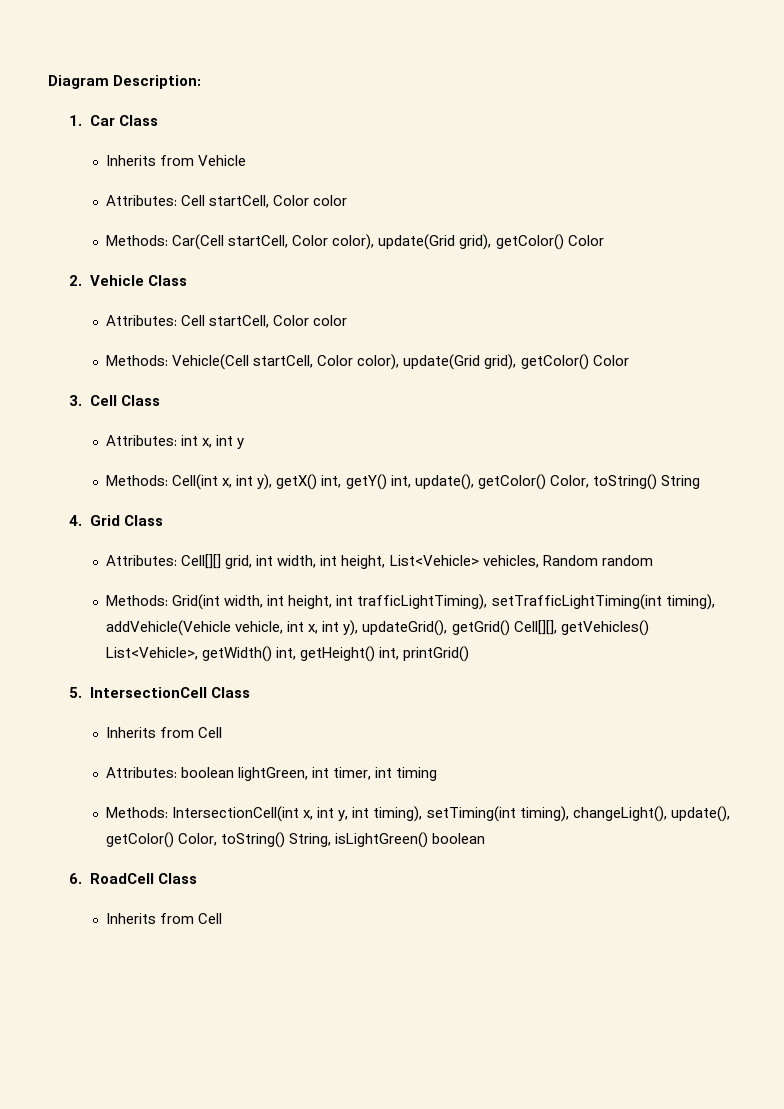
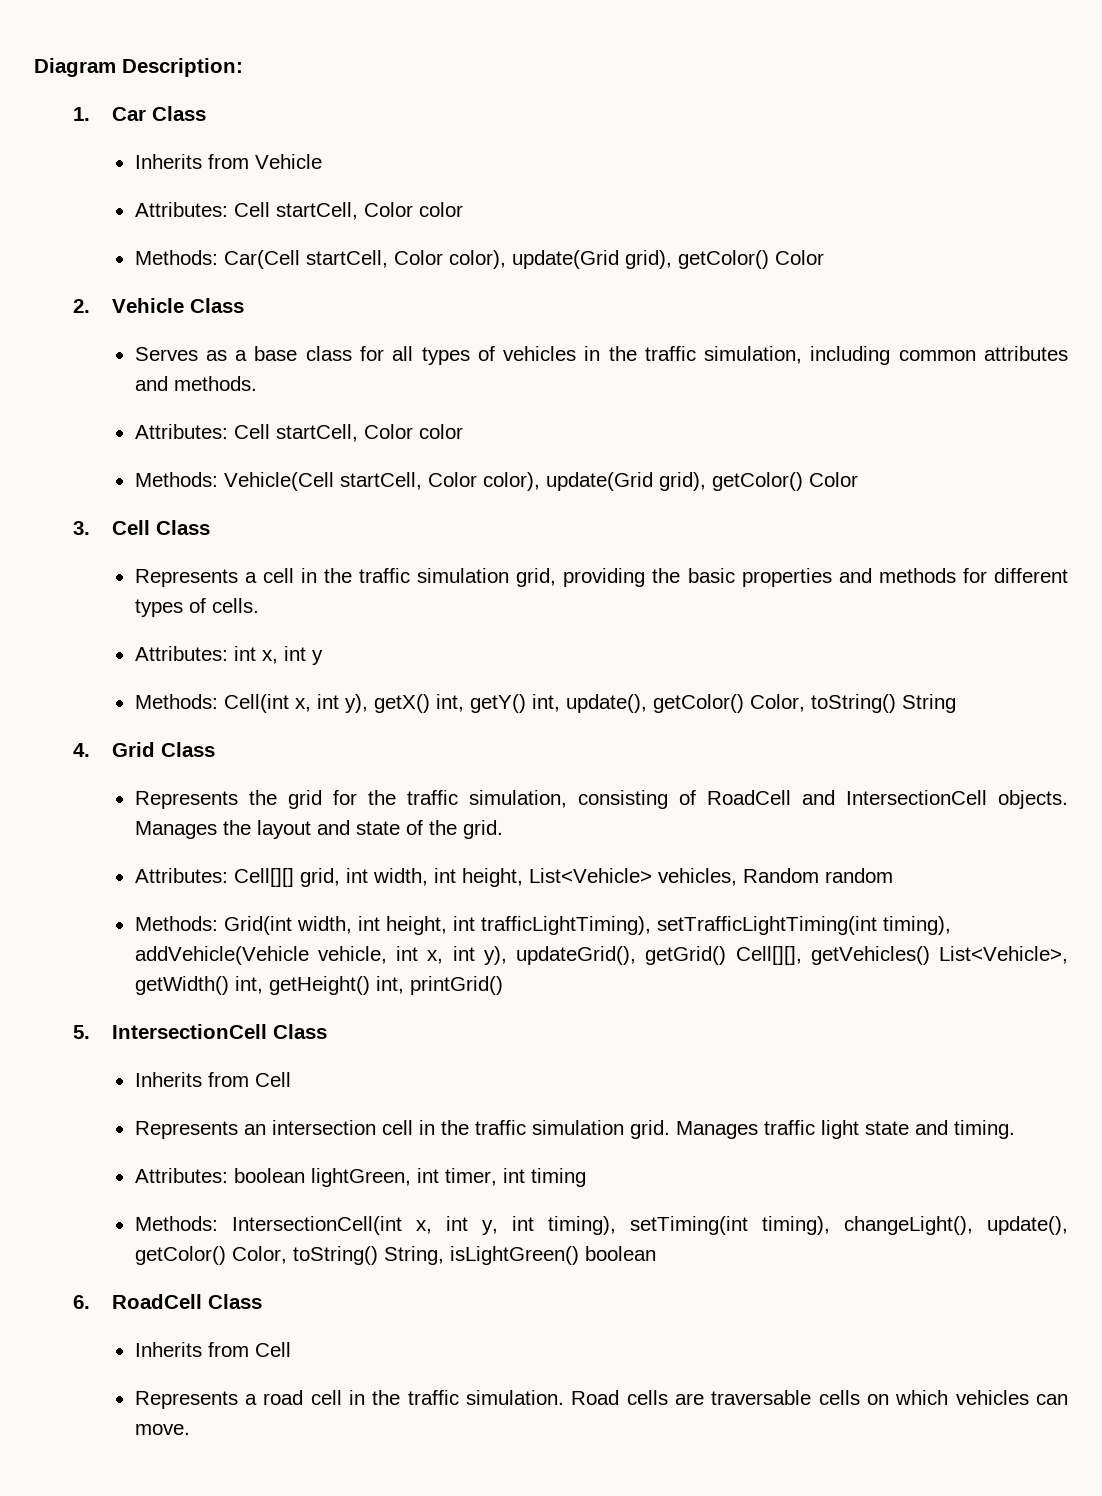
+ Serves as a base class for all types of vehicles in the traffic simulation, including common attributes and methods.
+ Represents a cell in the traffic simulation grid, providing the basic properties and methods for different types of cells.
+ Represents the grid for the traffic simulation, consisting of RoadCell and IntersectionCell objects. Manages the layout and state of the grid.
+ Represents an intersection cell in the traffic simulation grid. Manages traffic light state and timing.
+ Represents a road cell in the traffic simulation. Road cells are traversable cells on which vehicles can move.

